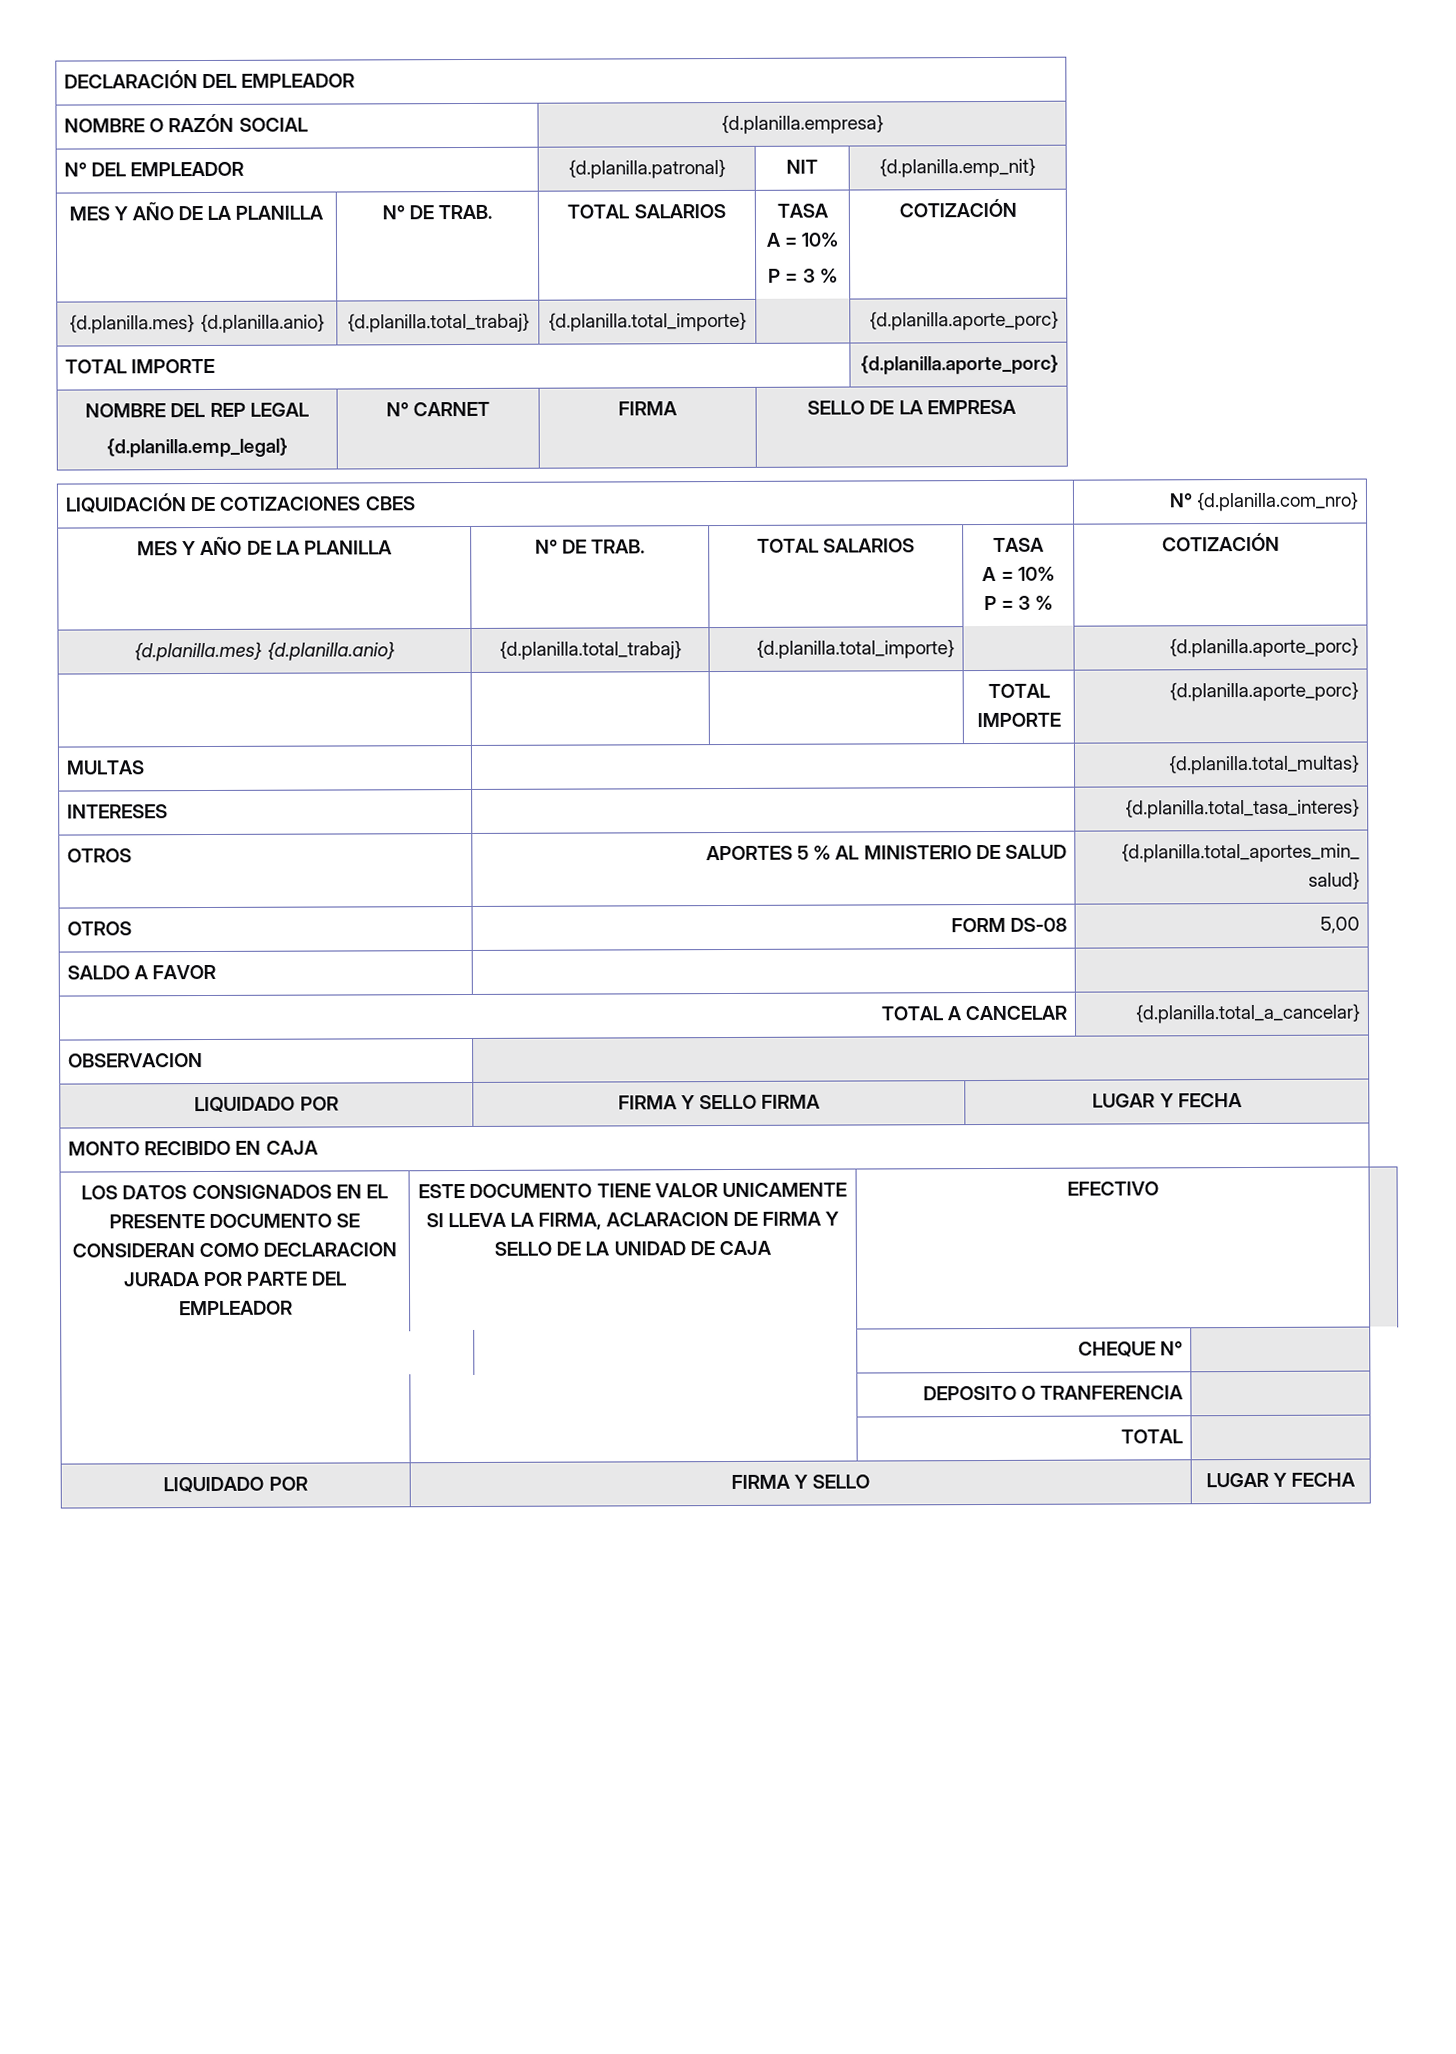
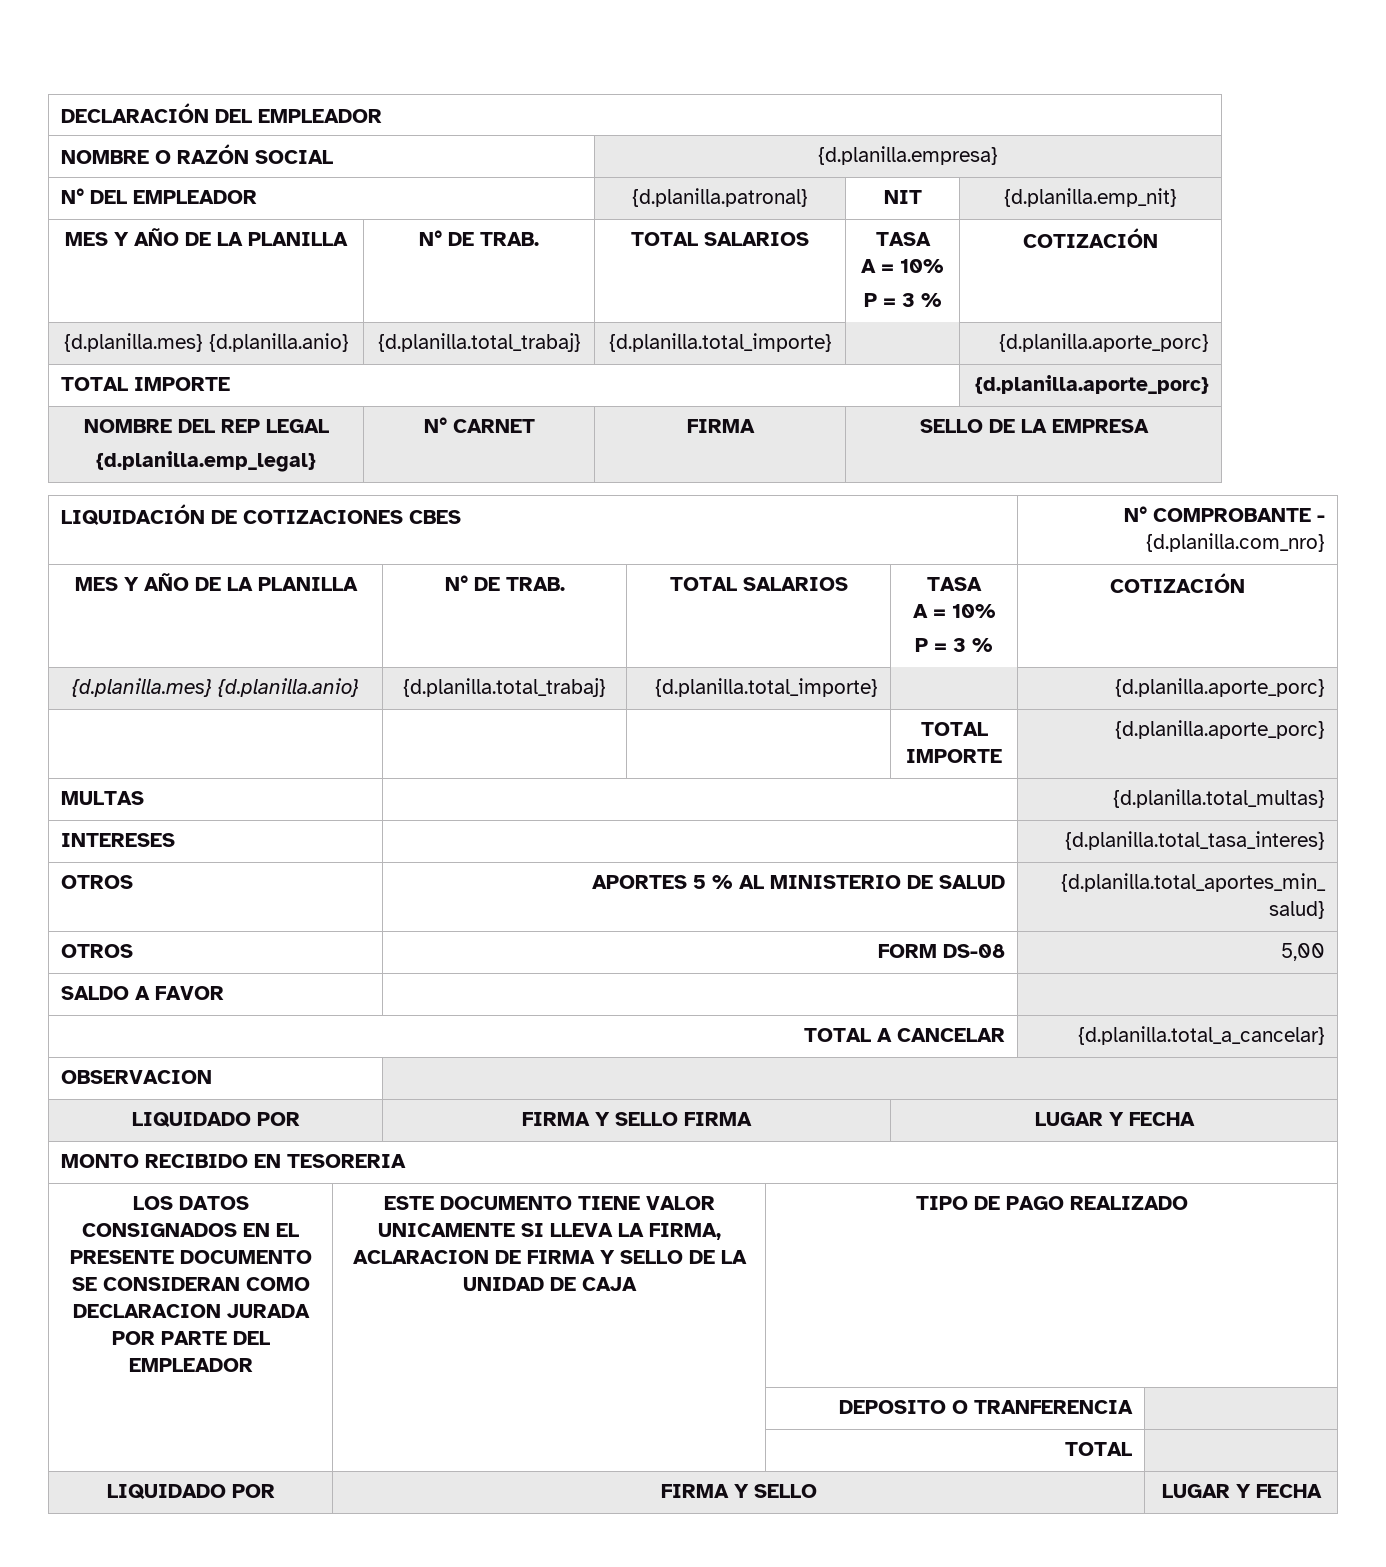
- LIQUIDACIÓN DE COTIZACIONES CBES | N° {d.planilla.com_nro}
+ LIQUIDACIÓN DE COTIZACIONES CBES | N° COMPROBANTE - {d.planilla.com_nro}
- MONTO RECIBIDO EN CAJA
+ MONTO RECIBIDO EN TESORERIA
- LOS DATOS CONSIGNADOS EN EL PRESENTE DOCUMENTO SE CONSIDERAN COMO DECLARACION JURADA POR PARTE DEL EMPLEADOR | ESTE DOCUMENTO TIENE VALOR UNICAMENTE SI LLEVA LA FIRMA, ACLARACION DE FIRMA Y SELLO DE LA UNIDAD DE CAJA | EFECTIVO |
- | | CHEQUE N° |
+ LOS DATOS CONSIGNADOS EN EL PRESENTE DOCUMENTO SE CONSIDERAN COMO DECLARACION JURADA POR PARTE DEL EMPLEADOR | ESTE DOCUMENTO TIENE VALOR UNICAMENTE SI LLEVA LA FIRMA, ACLARACION DE FIRMA Y SELLO DE LA UNIDAD DE CAJA | TIPO DE PAGO REALIZADO

